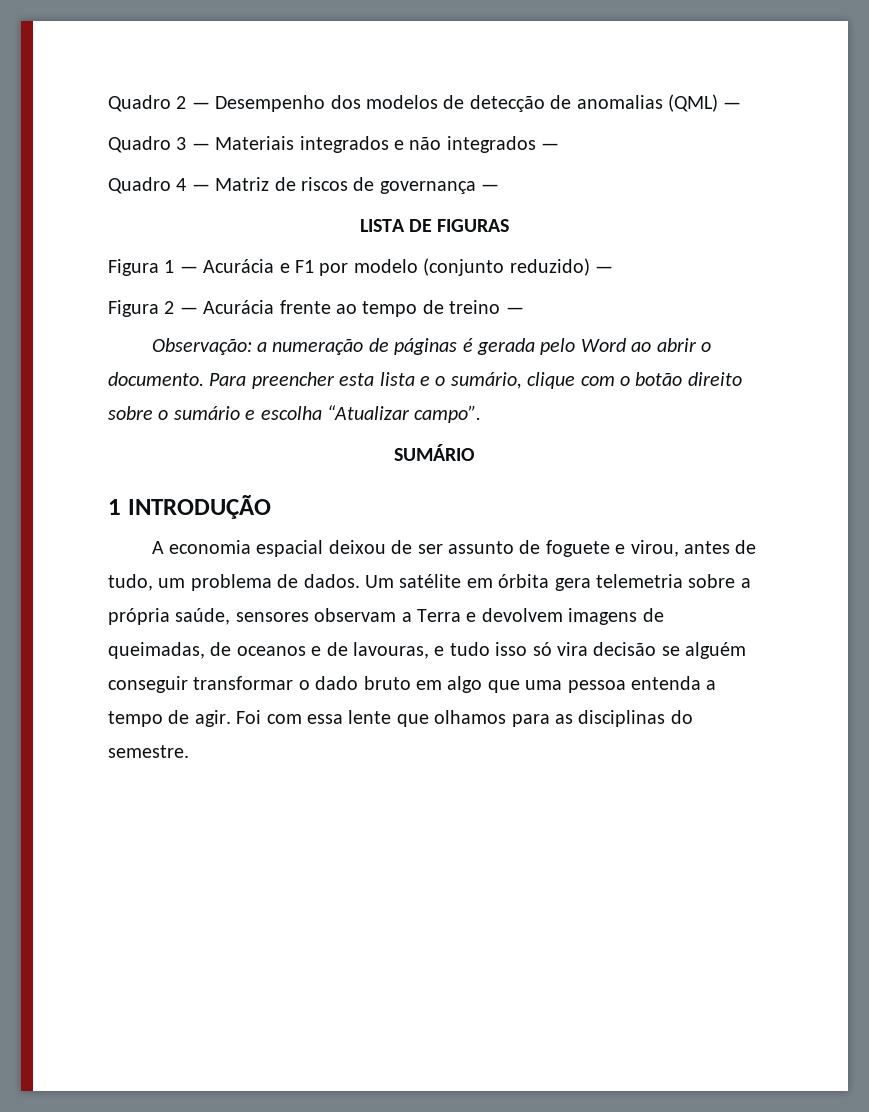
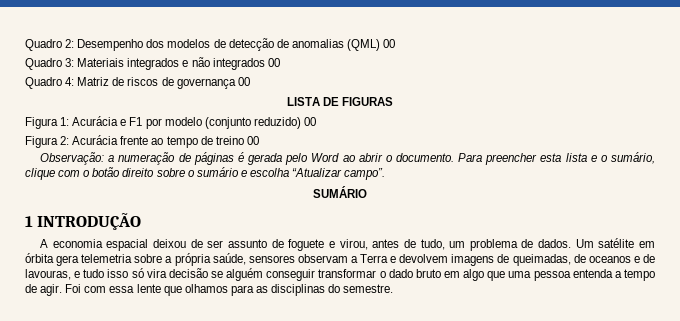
- Quadro 2 — Desempenho dos modelos de detecção de anomalias (QML) —
- Quadro 3 — Materiais integrados e não integrados —
- Quadro 4 — Matriz de riscos de governança —
+ Quadro 2: Desempenho dos modelos de detecção de anomalias (QML) 00
+ Quadro 3: Materiais integrados e não integrados 00
+ Quadro 4: Matriz de riscos de governança 00
- Figura 1 — Acurácia e F1 por modelo (conjunto reduzido) —
- Figura 2 — Acurácia frente ao tempo de treino —
+ Figura 1: Acurácia e F1 por modelo (conjunto reduzido) 00
+ Figura 2: Acurácia frente ao tempo de treino 00

